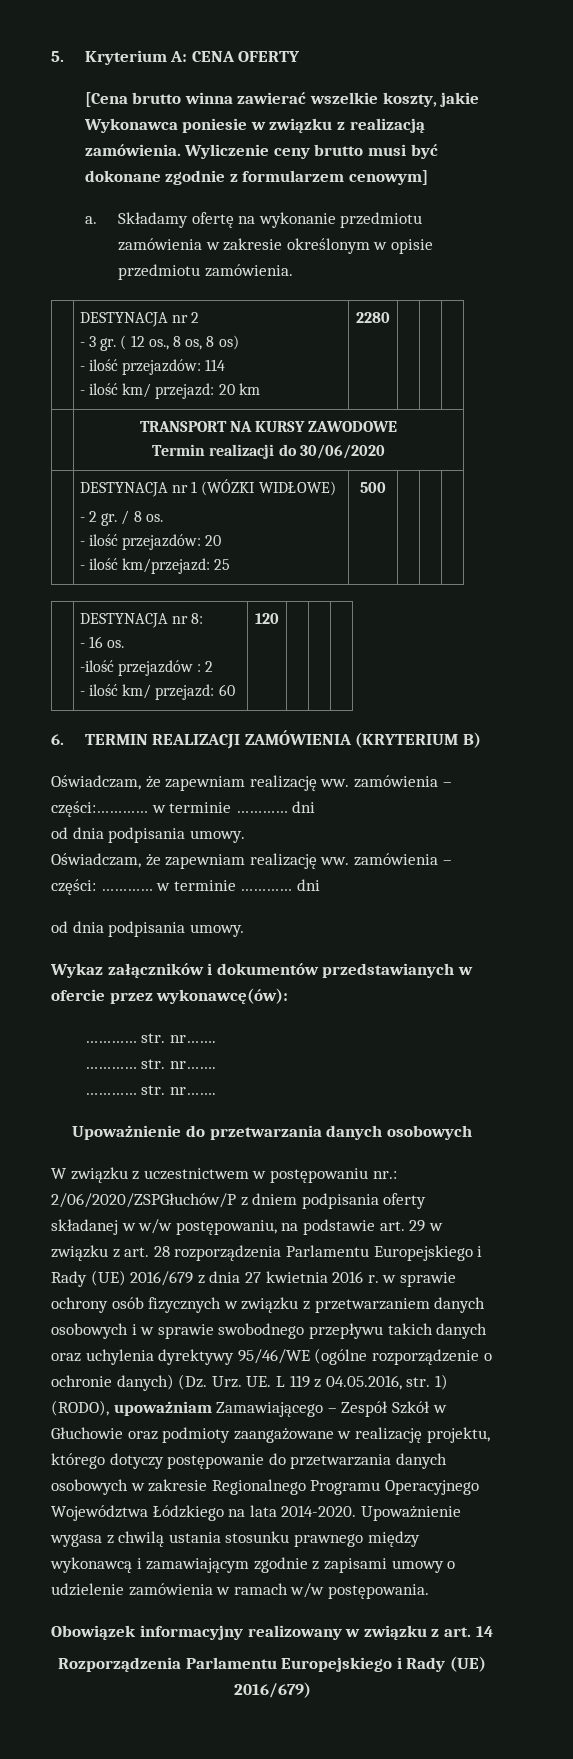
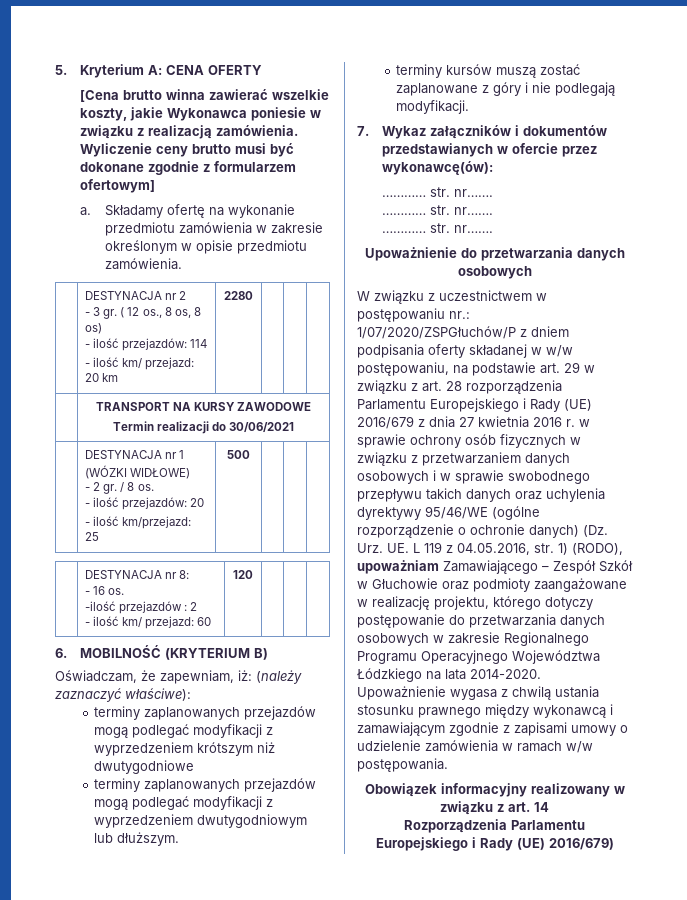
- Wyliczenie ceny brutto musi być dokonane zgodnie z formularzem cenowym]
+ Wyliczenie ceny brutto musi być dokonane zgodnie z formularzem ofertowym]
  | TRANSPORT NA KURSY ZAWODOWE
- Termin realizacji do 30/06/2020
+ Termin realizacji do 30/06/2021
- 6. TERMIN REALIZACJI ZAMÓWIENIA (KRYTERIUM B)
+ 6. MOBILNOŚĆ (KRYTERIUM B)
- Oświadczam, że zapewniam realizację ww. zamówienia – części:………… w terminie ………… dni
- od dnia podpisania umowy.
- Oświadczam, że zapewniam realizację ww. zamówienia – części: ………… w terminie ………… dni
- od dnia podpisania umowy.
- Wykaz załączników i dokumentów przedstawianych w ofercie przez wykonawcę(ów):
+ Oświadczam, że zapewniam, iż: (należy zaznaczyć właściwe):
+ terminy zaplanowanych przejazdów mogą podlegać modyfikacji z wyprzedzeniem krótszym niż dwutygodniowe
+ terminy zaplanowanych przejazdów mogą podlegać modyfikacji z wyprzedzeniem dwutygodniowym lub dłuższym.
+ terminy kursów muszą zostać zaplanowane z góry i nie podlegają modyfikacji.
+ 7. Wykaz załączników i dokumentów przedstawianych w ofercie przez wykonawcę(ów):
- 2/06/2020/ZSPGłuchów/P z dniem podpisania oferty składanej w w/w postępowaniu, na podstawie art. 29 w związku z art. 28 rozporządzenia Parlamentu Europejskiego i Rady (UE) 2016/679 z dnia 27 kwietnia 2016 r. w sprawie ochrony osób fizycznych w związku z przetwarzaniem danych osobowych i w sprawie swobodnego przepływu takich danych oraz uchylenia dyrektywy 95/46/WE (ogólne rozporządzenie o ochronie danych) (Dz. Urz. UE. L 119 z 04.05.2016, str. 1) (RODO), upoważniam Zamawiającego – Zespół Szkół w Głuchowie oraz podmioty zaangażowane w realizację projektu, którego dotyczy postępowanie do przetwarzania danych osobowych w zakresie Regionalnego Programu Operacyjnego Województwa Łódzkiego na lata 2014-2020.
+ 1/07/2020/ZSPGłuchów/P z dniem podpisania oferty składanej w w/w postępowaniu, na podstawie art. 29 w związku z art. 28 rozporządzenia Parlamentu Europejskiego i Rady (UE) 2016/679 z dnia 27 kwietnia 2016 r. w sprawie ochrony osób fizycznych w związku z przetwarzaniem danych osobowych i w sprawie swobodnego przepływu takich danych oraz uchylenia dyrektywy 95/46/WE (ogólne rozporządzenie o ochronie danych) (Dz. Urz. UE. L 119 z 04.05.2016, str. 1) (RODO), upoważniam Zamawiającego – Zespół Szkół w Głuchowie oraz podmioty zaangażowane w realizację projektu, którego dotyczy postępowanie do przetwarzania danych osobowych w zakresie Regionalnego Programu Operacyjnego Województwa Łódzkiego na lata 2014-2020.

